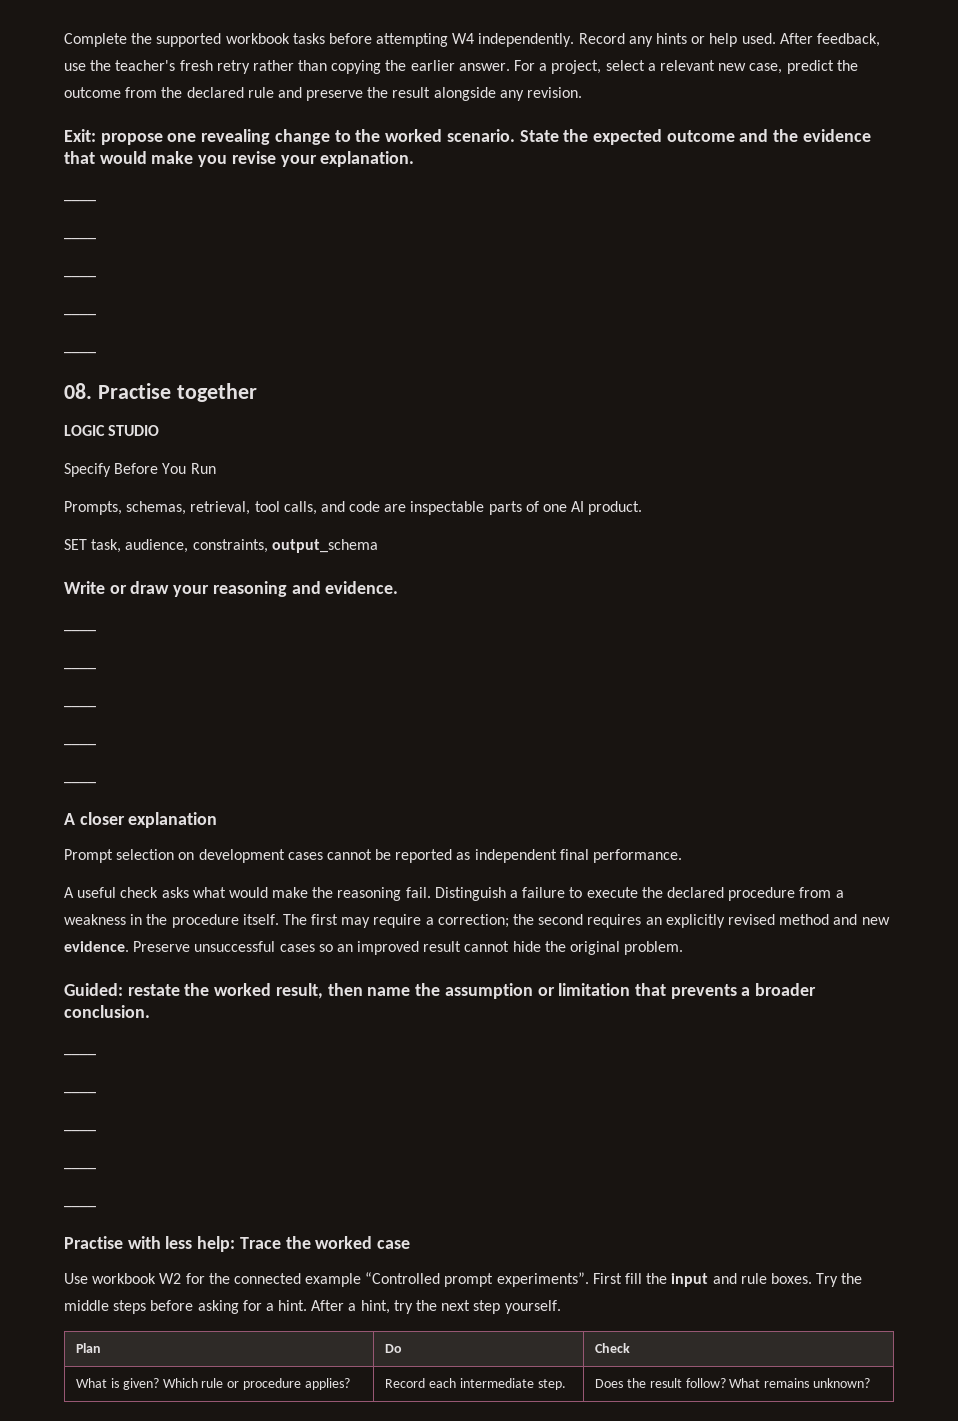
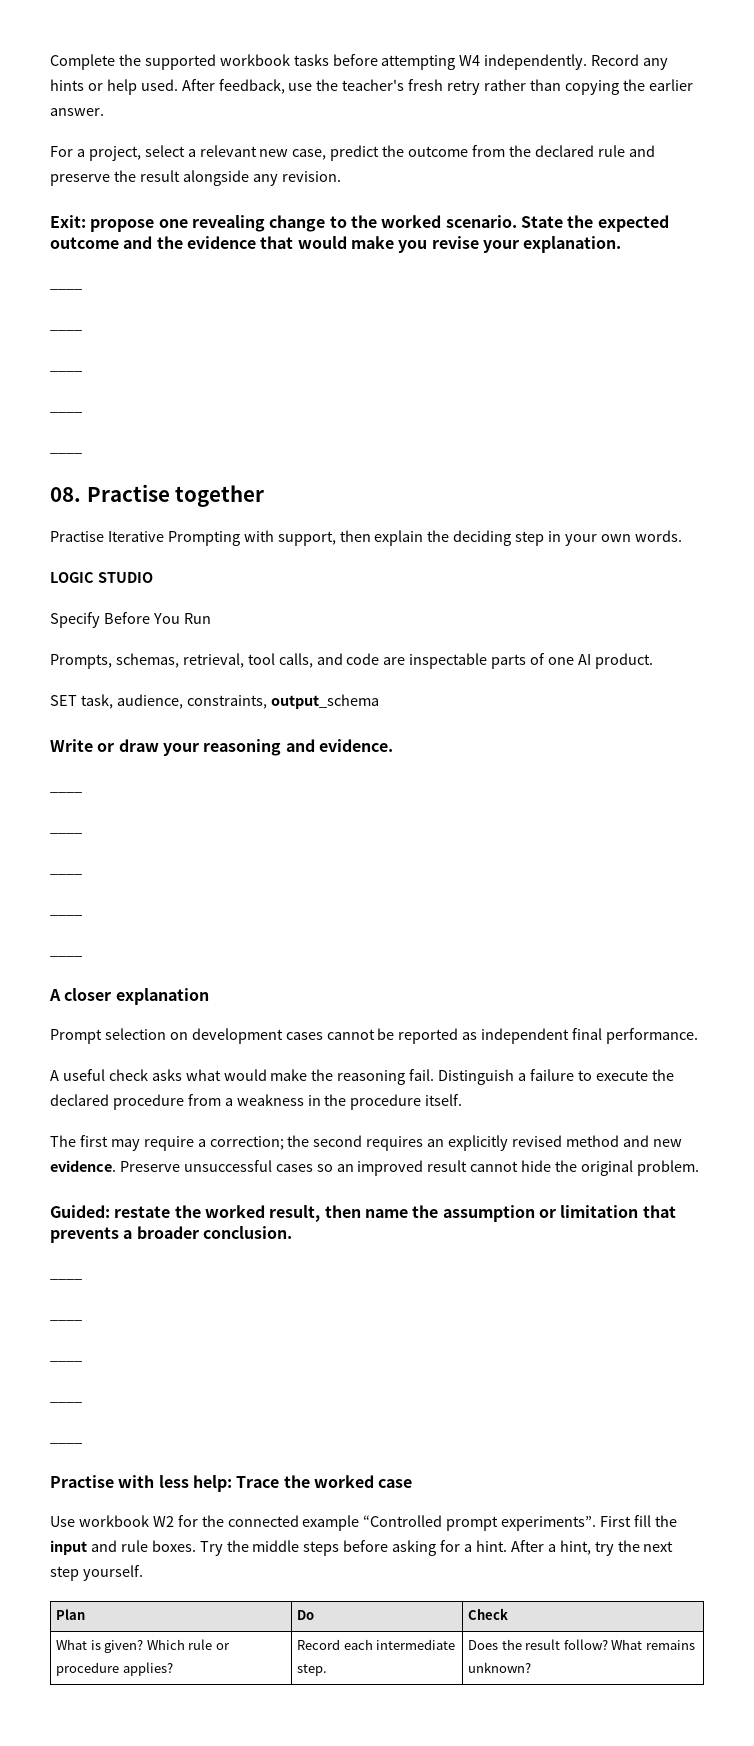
- After feedback, use the teacher's fresh retry rather than copying the earlier answer. For a project, select a relevant new case, predict the outcome from the declared rule and preserve the result alongside any revision.
+ After feedback, use the teacher's fresh retry rather than copying the earlier answer.
+ For a project, select a relevant new case, predict the outcome from the declared rule and preserve the result alongside any revision.
+ Practise Iterative Prompting with support, then explain the deciding step in your own words.
- Distinguish a failure to execute the declared procedure from a weakness in the procedure itself. The first may require a correction; the second requires an explicitly revised method and new evidence.
+ Distinguish a failure to execute the declared procedure from a weakness in the procedure itself.
+ The first may require a correction; the second requires an explicitly revised method and new evidence.

